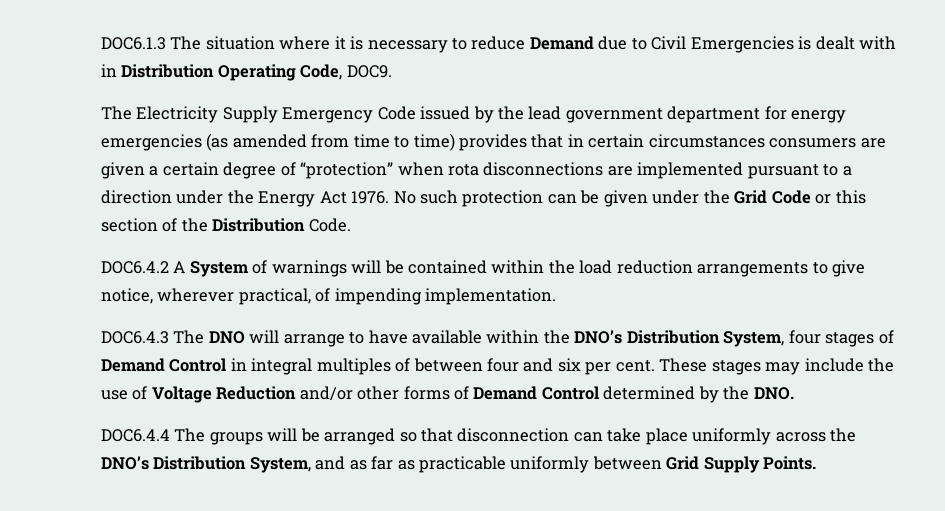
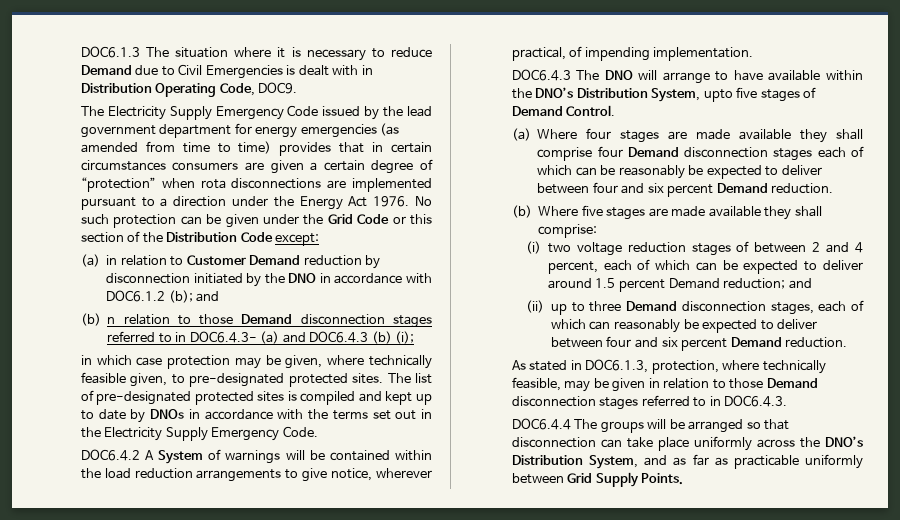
- No such protection can be given under the Grid Code or this section of the Distribution Code.
+ No such protection can be given under the Grid Code or this section of the Distribution Code except:
+ (a) in relation to Customer Demand reduction by disconnection initiated by the DNO in accordance with DOC6.1.2 (b); and
+ (b) n relation to those Demand disconnection stages referred to in DOC6.4.3- (a) and DOC6.4.3 (b) (i);
+ in which case protection may be given, where technically feasible given, to pre-designated protected sites. The list of pre-designated protected sites is compiled and kept up to date by DNOs in accordance with the terms set out in the Electricity Supply Emergency Code.
- DOC6.4.3 The DNO will arrange to have available within the DNO’s Distribution System, four stages of Demand Control in integral multiples of between four and six per cent. These stages may include the use of Voltage Reduction and/or other forms of Demand Control determined by the DNO.
+ DOC6.4.3 The DNO will arrange to have available within the DNO’s Distribution System, upto five stages of Demand Control.
+ (a) Where four stages are made available they shall comprise four Demand disconnection stages each of which can be reasonably be expected to deliver between four and six percent Demand reduction.
+ (b) Where five stages are made available they shall comprise:
+ (i) two voltage reduction stages of between 2 and 4 percent, each of which can be expected to deliver around 1.5 percent Demand reduction; and
+ (ii) up to three Demand disconnection stages, each of which can reasonably be expected to deliver between four and six percent Demand reduction.
+ As stated in DOC6.1.3, protection, where technically feasible, may be given in relation to those Demand disconnection stages referred to in DOC6.4.3.

